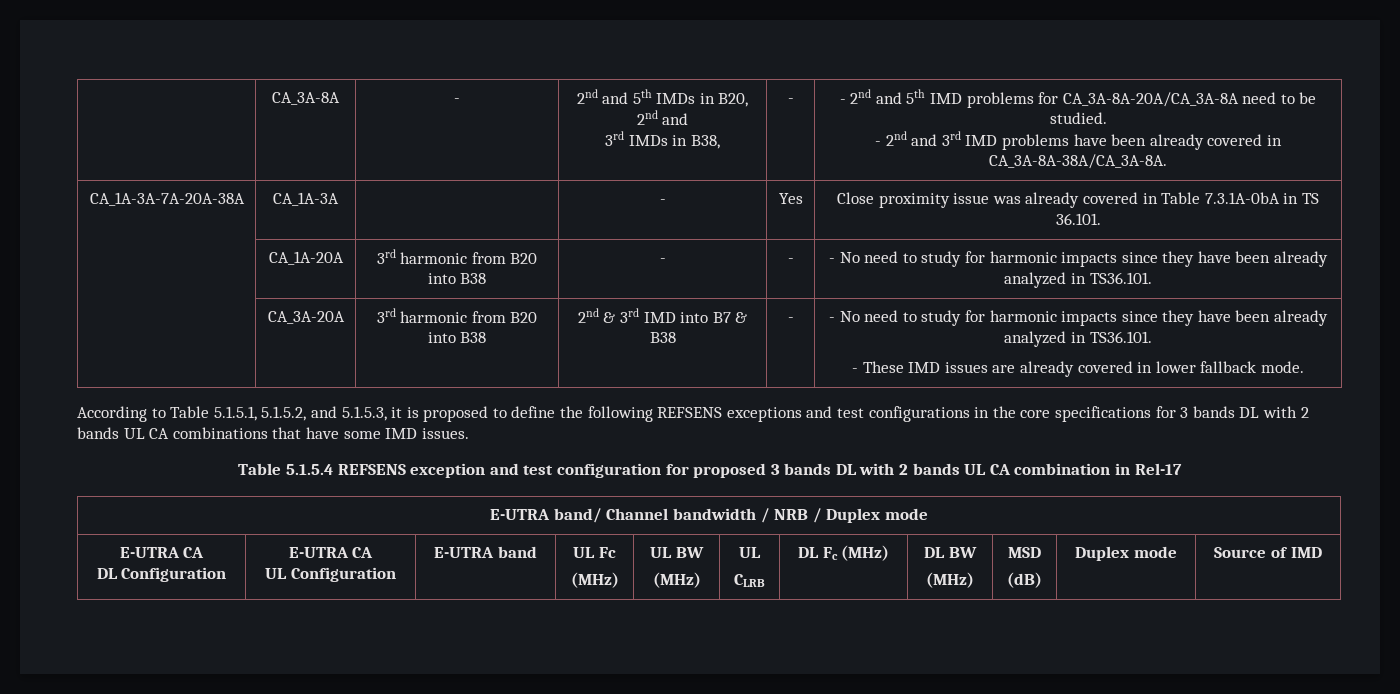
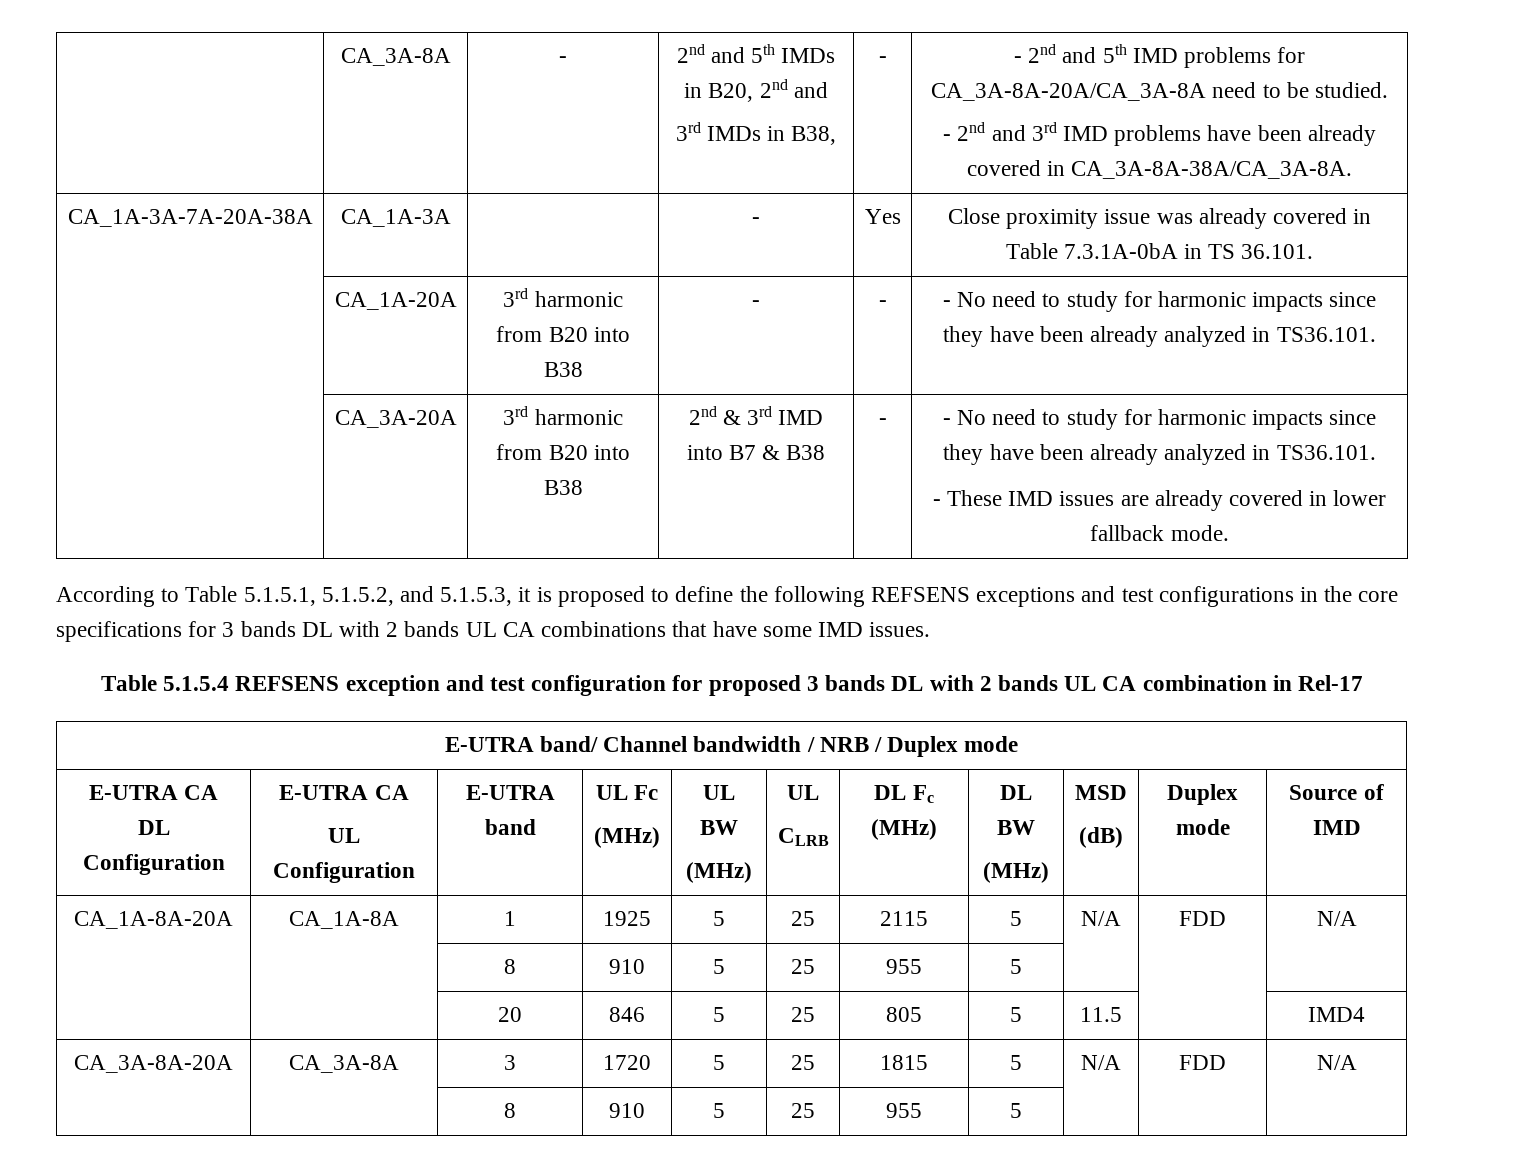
+ CA_1A-8A-20A | CA_1A-8A | 1 | 1925 | 5 | 25 | 2115 | 5 | N/A | FDD | N/A
+ | | 8 | 910 | 5 | 25 | 955 | 5 | | |
+ | | 20 | 846 | 5 | 25 | 805 | 5 | 11.5 | | IMD4
+ CA_3A-8A-20A | CA_3A-8A | 3 | 1720 | 5 | 25 | 1815 | 5 | N/A | FDD | N/A
+ | | 8 | 910 | 5 | 25 | 955 | 5 | | |

